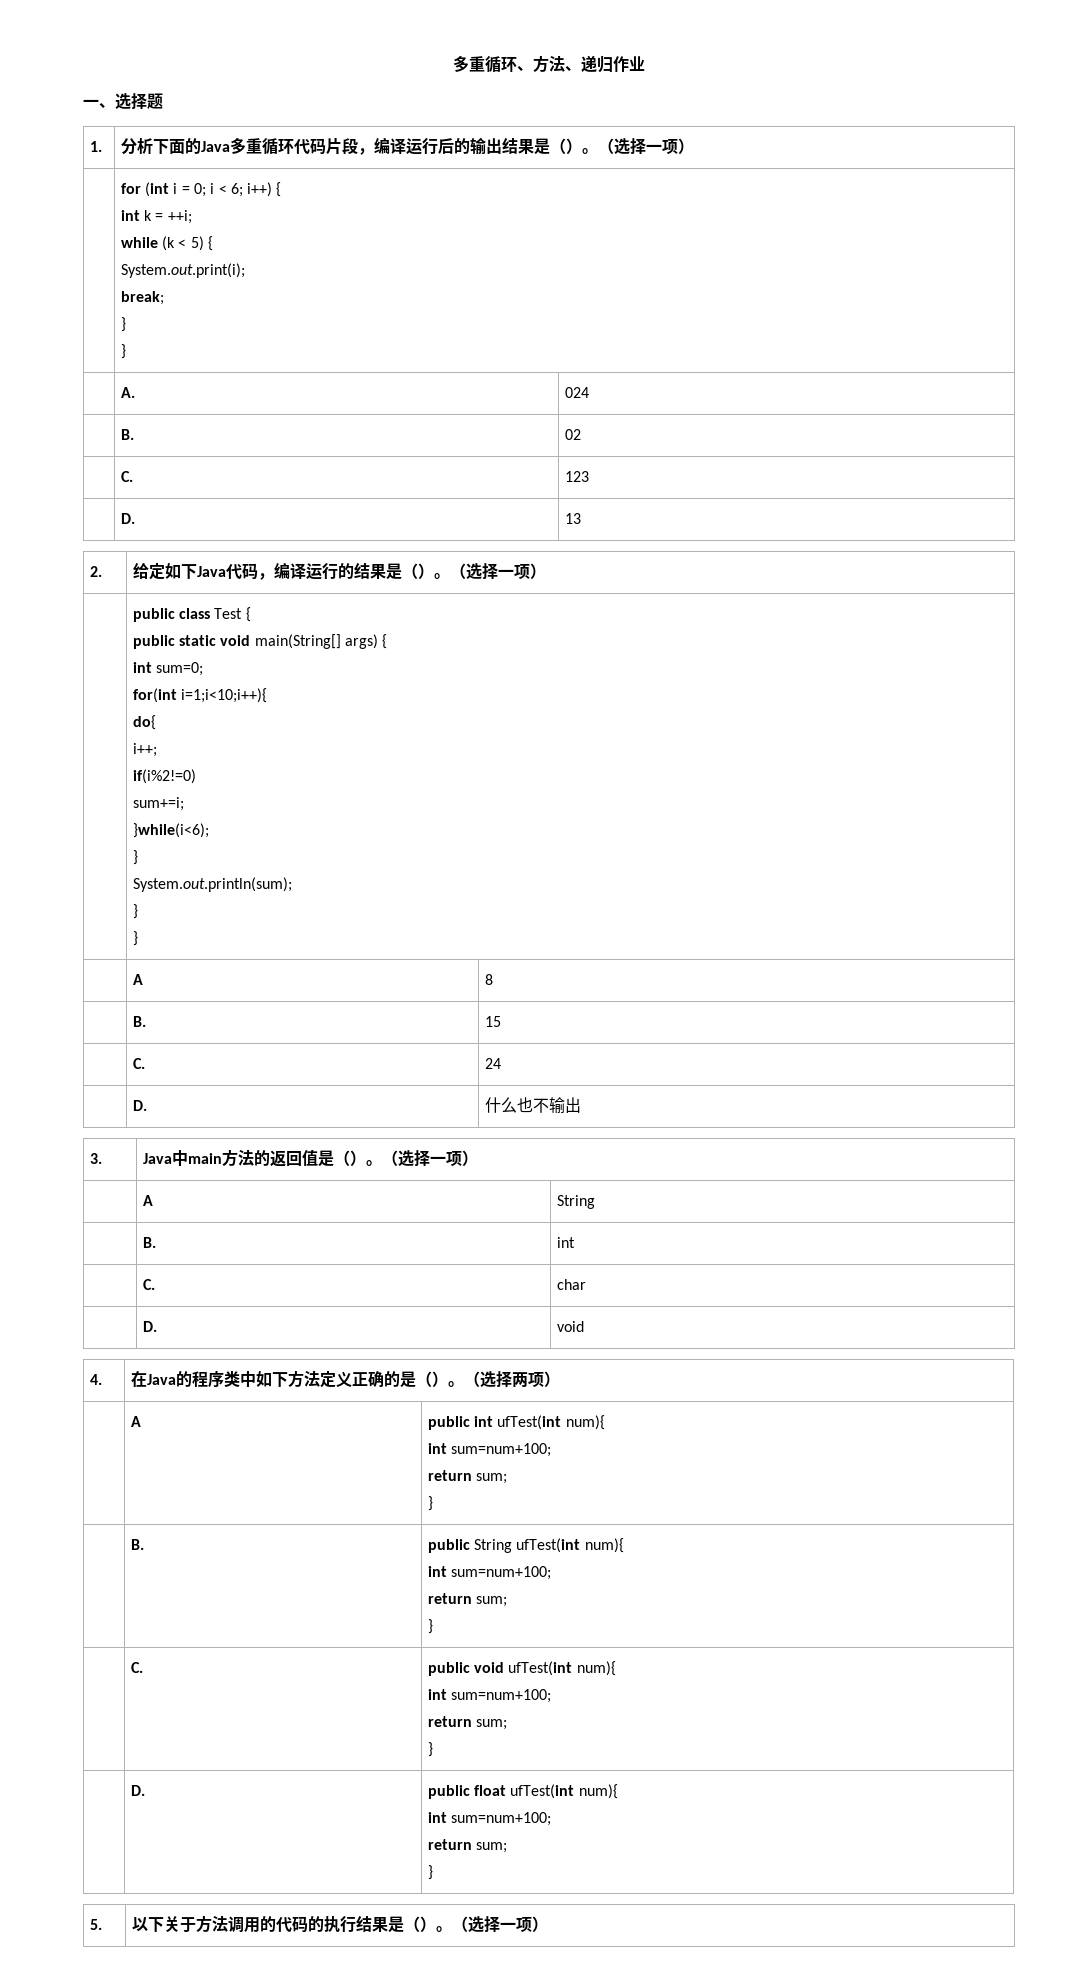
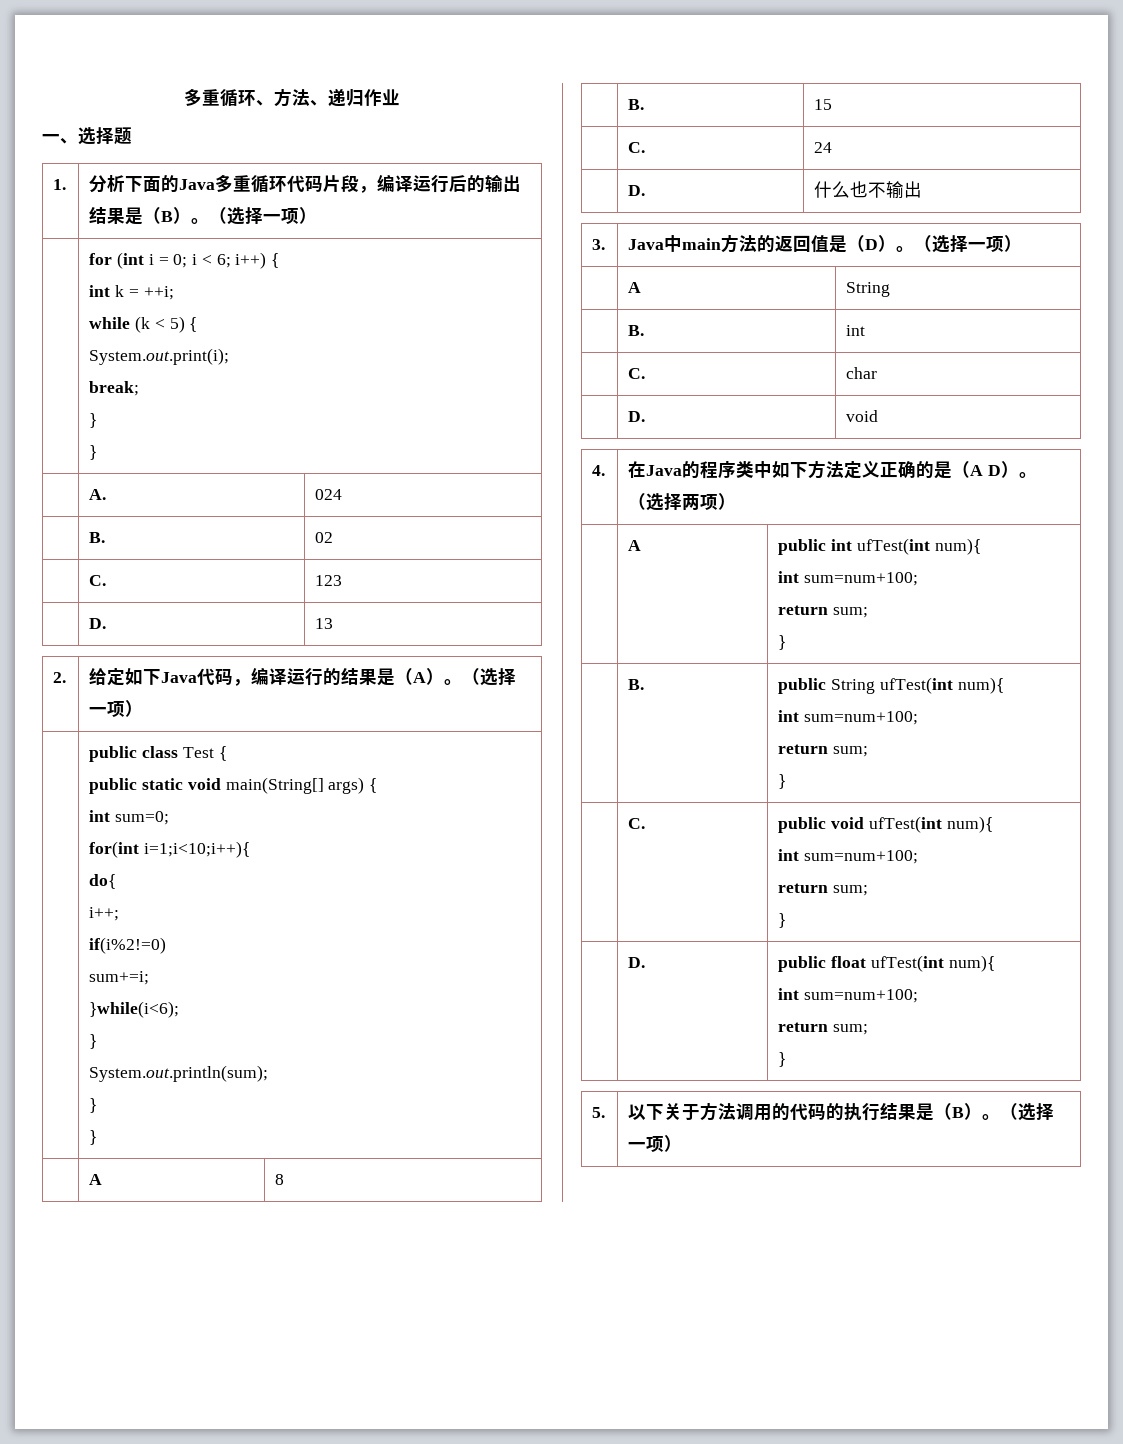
- 1. | 分析下面的Java多重循环代码片段，编译运行后的输出结果是（）。（选择一项）
+ 1. | 分析下面的Java多重循环代码片段，编译运行后的输出结果是（B）。（选择一项）
- 2. | 给定如下Java代码，编译运行的结果是（）。（选择一项）
+ 2. | 给定如下Java代码，编译运行的结果是（A）。（选择一项）
- 3. | Java中main方法的返回值是（）。（选择一项）
+ 3. | Java中main方法的返回值是（D）。（选择一项）
- 4. | 在Java的程序类中如下方法定义正确的是（）。（选择两项）
+ 4. | 在Java的程序类中如下方法定义正确的是（A D）。（选择两项）
- 5. | 以下关于方法调用的代码的执行结果是（）。（选择一项）
+ 5. | 以下关于方法调用的代码的执行结果是（B）。（选择一项）

